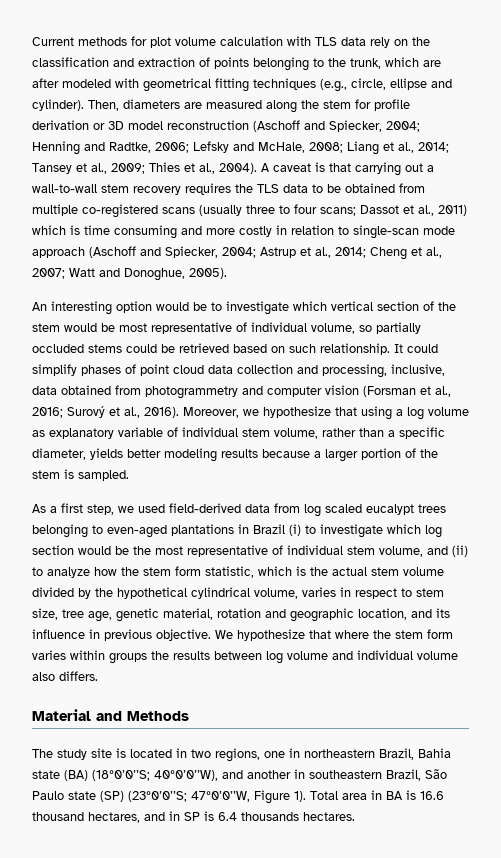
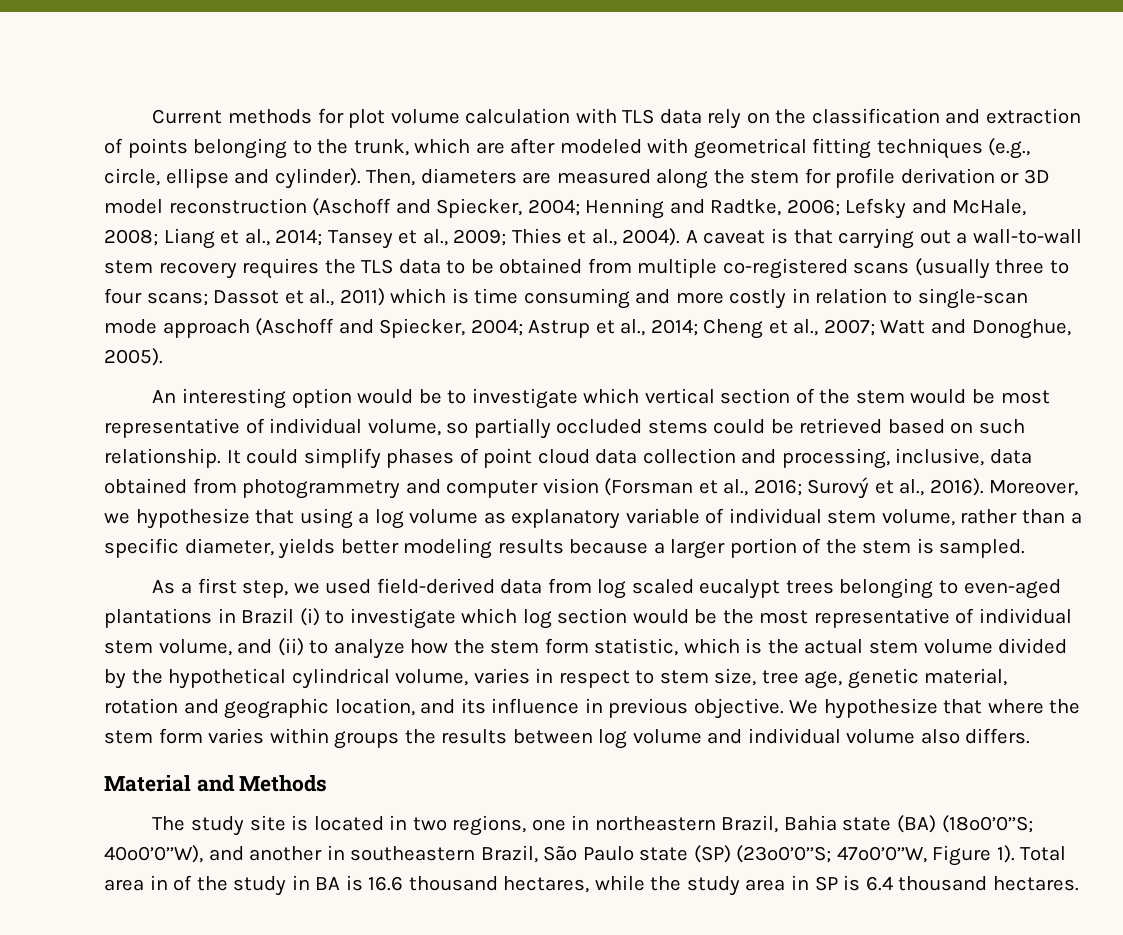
- Total area in BA is 16.6 thousand hectares, and in SP is 6.4 thousands hectares.
+ Total area in of the study in BA is 16.6 thousand hectares, while the study area in SP is 6.4 thousand hectares.

